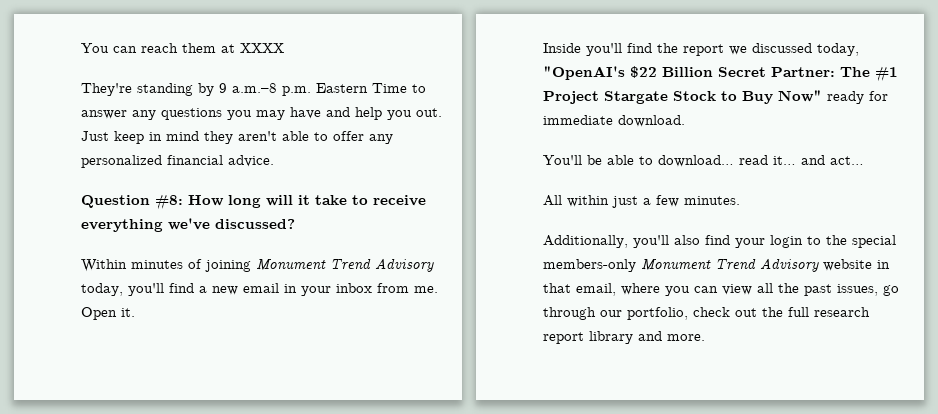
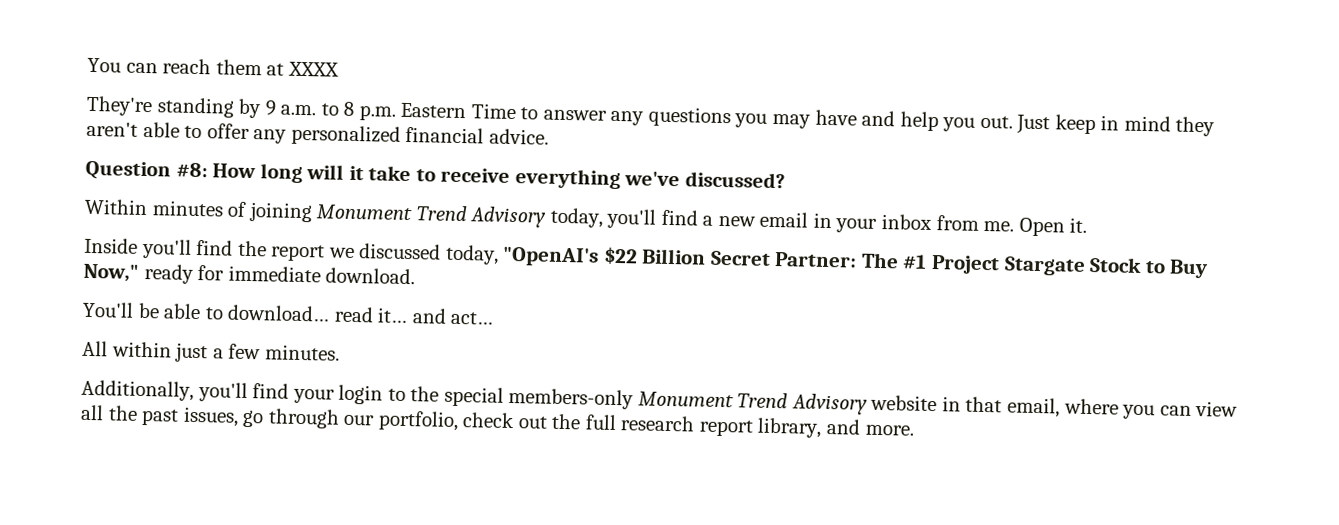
- They're standing by 9 a.m.–8 p.m. Eastern Time to answer any questions you may have and help you out.
+ They're standing by 9 a.m. to 8 p.m. Eastern Time to answer any questions you may have and help you out.
- Inside you'll find the report we discussed today, "OpenAI's $22 Billion Secret Partner: The #1 Project Stargate Stock to Buy Now" ready for immediate download.
+ Inside you'll find the report we discussed today, "OpenAI's $22 Billion Secret Partner: The #1 Project Stargate Stock to Buy Now," ready for immediate download.
- Additionally, you'll also find your login to the special members-only Monument Trend Advisory website in that email, where you can view all the past issues, go through our portfolio, check out the full research report library and more.
+ Additionally, you'll find your login to the special members-only Monument Trend Advisory website in that email, where you can view all the past issues, go through our portfolio, check out the full research report library, and more.

